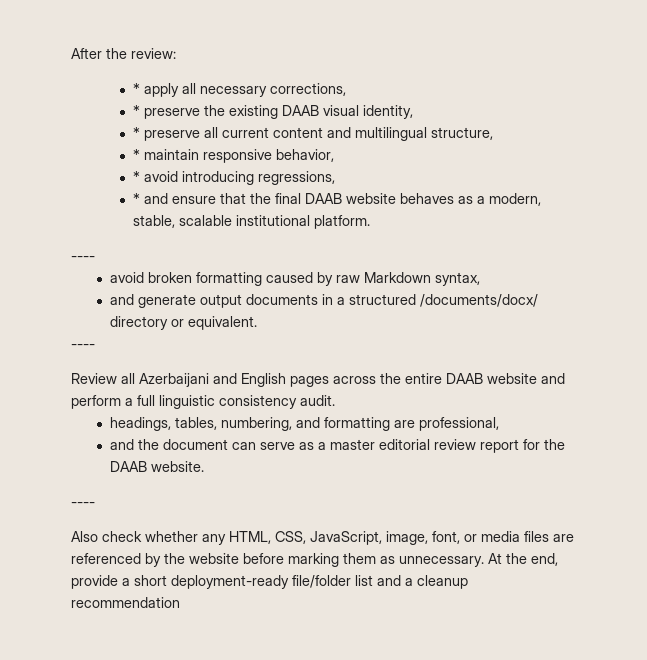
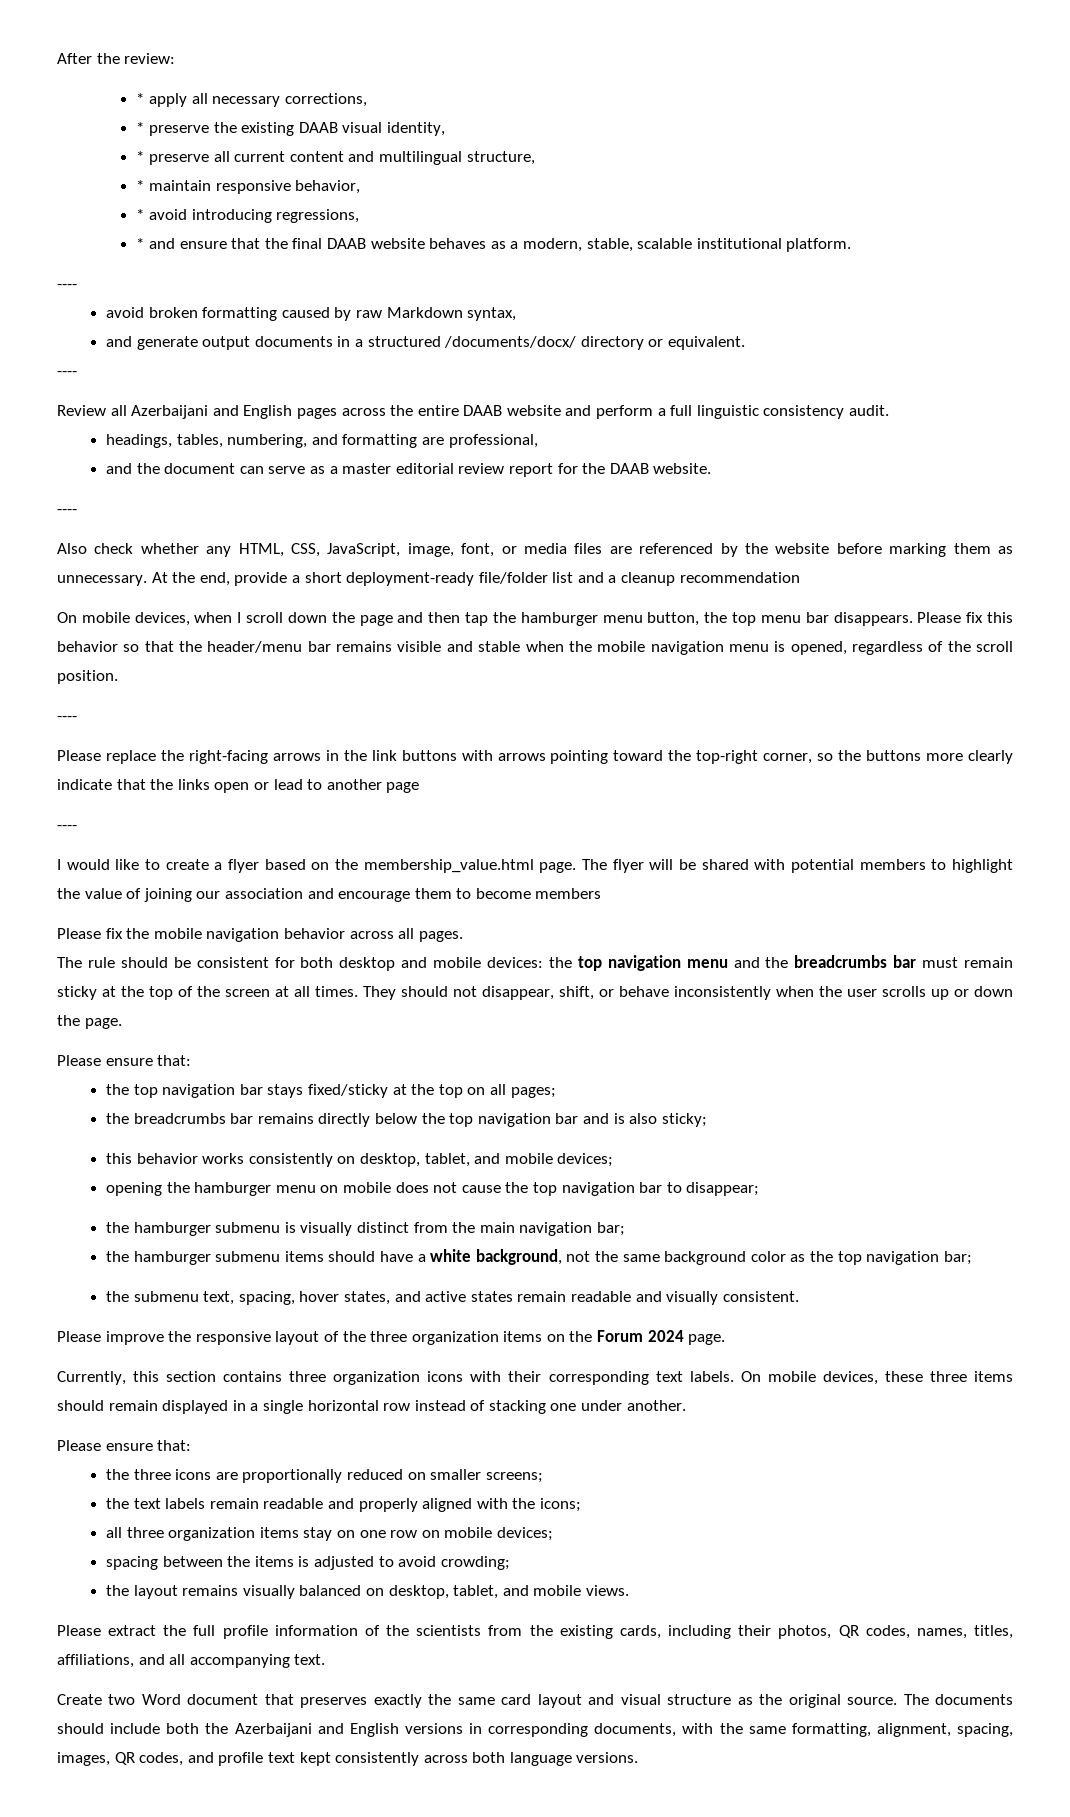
+ On mobile devices, when I scroll down the page and then tap the hamburger menu button, the top menu bar disappears. Please fix this behavior so that the header/menu bar remains visible and stable when the mobile navigation menu is opened, regardless of the scroll position.
+ ----
+ Please replace the right-facing arrows in the link buttons with arrows pointing toward the top-right corner, so the buttons more clearly indicate that the links open or lead to another page
+ ----
+ I would like to create a flyer based on the membership_value.html page. The flyer will be shared with potential members to highlight the value of joining our association and encourage them to become members
+ Please fix the mobile navigation behavior across all pages.
+ The rule should be consistent for both desktop and mobile devices: the top navigation menu and the breadcrumbs bar must remain sticky at the top of the screen at all times. They should not disappear, shift, or behave inconsistently when the user scrolls up or down the page.
+ Please ensure that:
+ the top navigation bar stays fixed/sticky at the top on all pages;
+ the breadcrumbs bar remains directly below the top navigation bar and is also sticky;
+ this behavior works consistently on desktop, tablet, and mobile devices;
+ opening the hamburger menu on mobile does not cause the top navigation bar to disappear;
+ the hamburger submenu is visually distinct from the main navigation bar;
+ the hamburger submenu items should have a white background, not the same background color as the top navigation bar;
+ the submenu text, spacing, hover states, and active states remain readable and visually consistent.
+ Please improve the responsive layout of the three organization items on the Forum 2024 page.
+ Currently, this section contains three organization icons with their corresponding text labels. On mobile devices, these three items should remain displayed in a single horizontal row instead of stacking one under another.
+ Please ensure that:
+ the three icons are proportionally reduced on smaller screens;
+ the text labels remain readable and properly aligned with the icons;
+ all three organization items stay on one row on mobile devices;
+ spacing between the items is adjusted to avoid crowding;
+ the layout remains visually balanced on desktop, tablet, and mobile views.
+ Please extract the full profile information of the scientists from the existing cards, including their photos, QR codes, names, titles, affiliations, and all accompanying text.
+ Create two Word document that preserves exactly the same card layout and visual structure as the original source. The documents should include both the Azerbaijani and English versions in corresponding documents, with the same formatting, alignment, spacing, images, QR codes, and profile text kept consistently across both language versions.

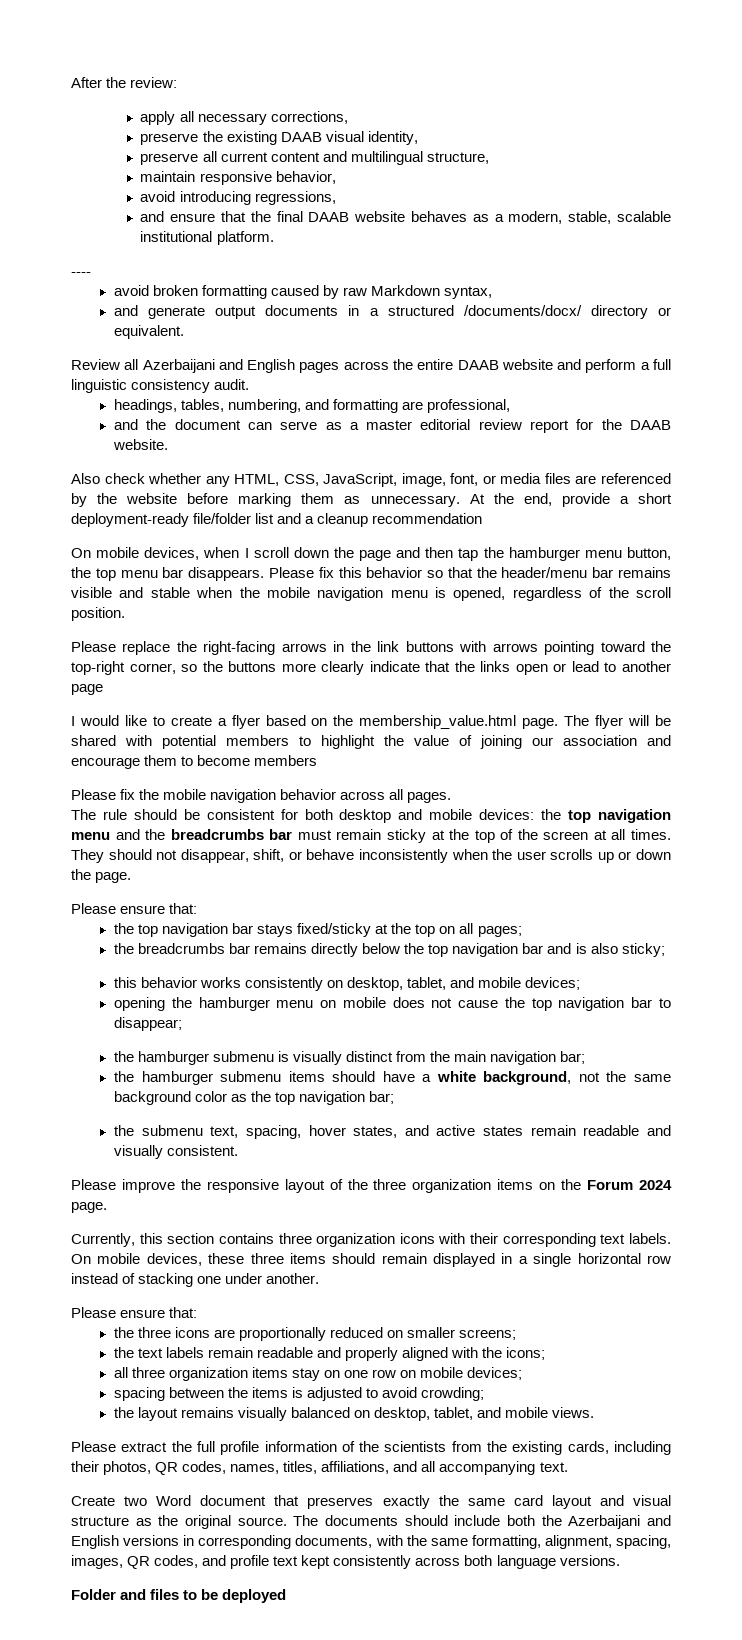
- * apply all necessary corrections,
+ apply all necessary corrections,
- * preserve the existing DAAB visual identity,
+ preserve the existing DAAB visual identity,
- * preserve all current content and multilingual structure,
+ preserve all current content and multilingual structure,
- * maintain responsive behavior,
+ maintain responsive behavior,
- * avoid introducing regressions,
+ avoid introducing regressions,
- * and ensure that the final DAAB website behaves as a modern, stable, scalable institutional platform.
+ and ensure that the final DAAB website behaves as a modern, stable, scalable institutional platform.
  and generate output documents in a structured /documents/docx/ directory or equivalent.
- ----
  and the document can serve as a master editorial review report for the DAAB website.
- ----
  Please fix this behavior so that the header/menu bar remains visible and stable when the mobile navigation menu is opened, regardless of the scroll position.
- ----
  Please replace the right-facing arrows in the link buttons with arrows pointing toward the top-right corner, so the buttons more clearly indicate that the links open or lead to another page
- ----
+ Folder and files to be deployed

